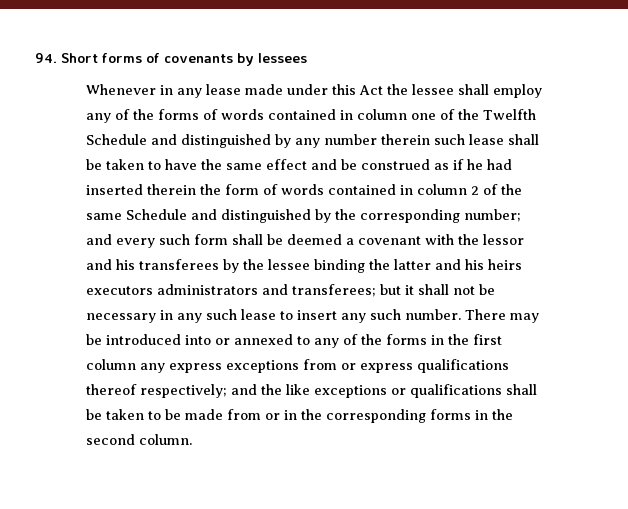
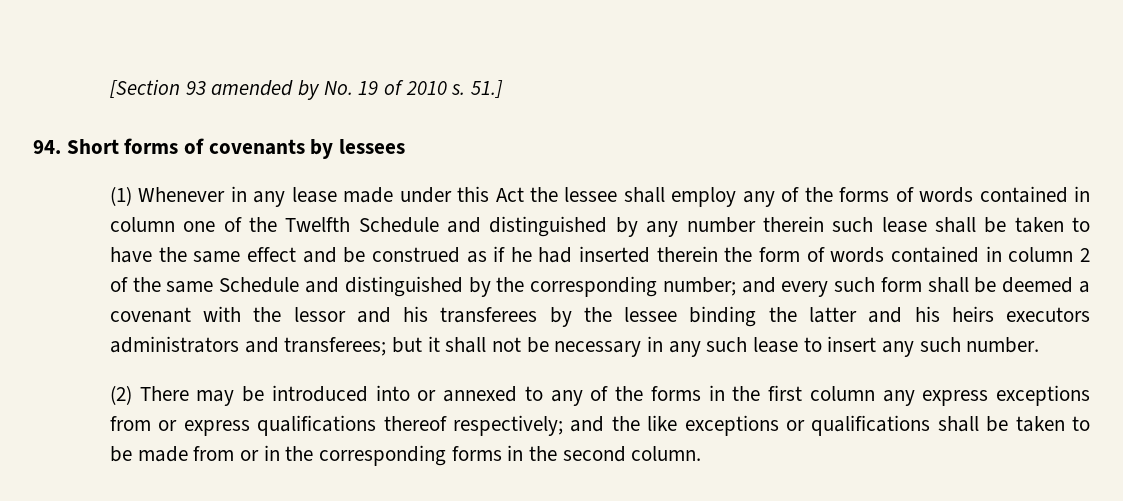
+ [Section 93 amended by No. 19 of 2010 s. 51.]
- Whenever in any lease made under this Act the lessee shall employ any of the forms of words contained in column one of the Twelfth Schedule and distinguished by any number therein such lease shall be taken to have the same effect and be construed as if he had inserted therein the form of words contained in column 2 of the same Schedule and distinguished by the corresponding number;
+ (1) Whenever in any lease made under this Act the lessee shall employ any of the forms of words contained in column one of the Twelfth Schedule and distinguished by any number therein such lease shall be taken to have the same effect and be construed as if he had inserted therein the form of words contained in column 2 of the same Schedule and distinguished by the corresponding number;
- but it shall not be necessary in any such lease to insert any such number. There may be introduced into or annexed to any of the forms in the first column any express exceptions from or express qualifications thereof respectively;
+ but it shall not be necessary in any such lease to insert any such number.
+ (2) There may be introduced into or annexed to any of the forms in the first column any express exceptions from or express qualifications thereof respectively;

